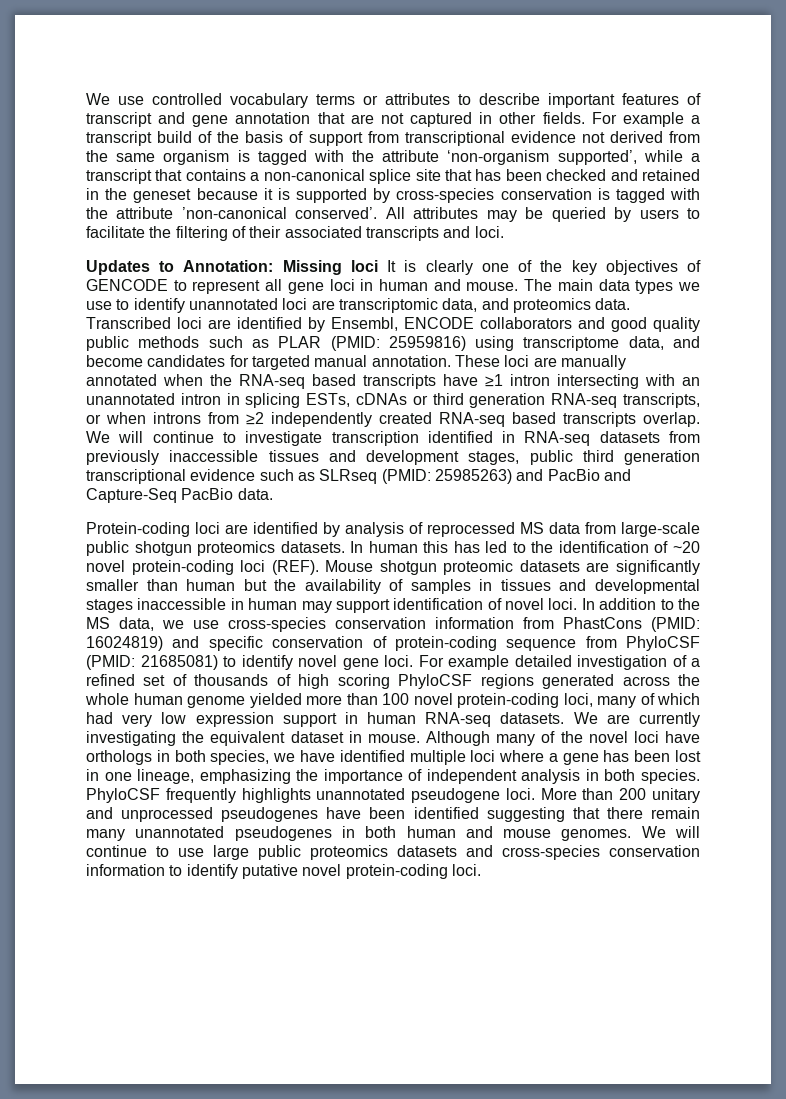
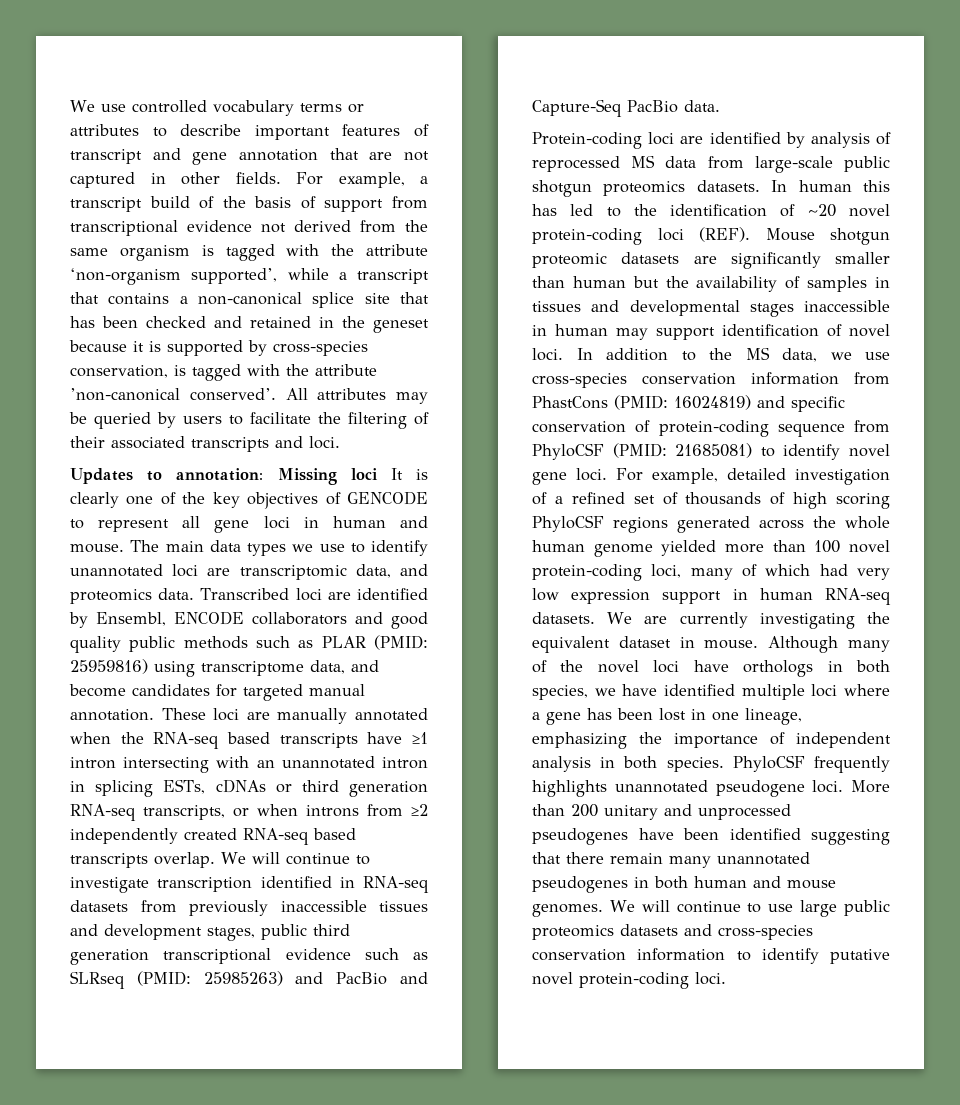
- For example a transcript build of the basis of support from transcriptional evidence not derived from the same organism is tagged with the attribute ‘non-organism supported’, while a transcript that contains a non-canonical splice site that has been checked and retained in the geneset because it is supported by cross-species conservation is tagged with the attribute ’non-canonical conserved’.
+ For example, a transcript build of the basis of support from transcriptional evidence not derived from the same organism is tagged with the attribute ‘non-organism supported’, while a transcript that contains a non-canonical splice site that has been checked and retained in the geneset because it is supported by cross-species conservation, is tagged with the attribute ’non-canonical conserved’.
- Updates to Annotation: Missing loci It is clearly one of the key objectives of GENCODE to represent all gene loci in human and mouse.
+ Updates to annotation: Missing loci It is clearly one of the key objectives of GENCODE to represent all gene loci in human and mouse.
- For example detailed investigation of a refined set of thousands of high scoring PhyloCSF regions generated across the whole human genome yielded more than 100 novel protein-coding loci, many of which had very low expression support in human RNA-seq datasets.
+ For example, detailed investigation of a refined set of thousands of high scoring PhyloCSF regions generated across the whole human genome yielded more than 100 novel protein-coding loci, many of which had very low expression support in human RNA-seq datasets.

